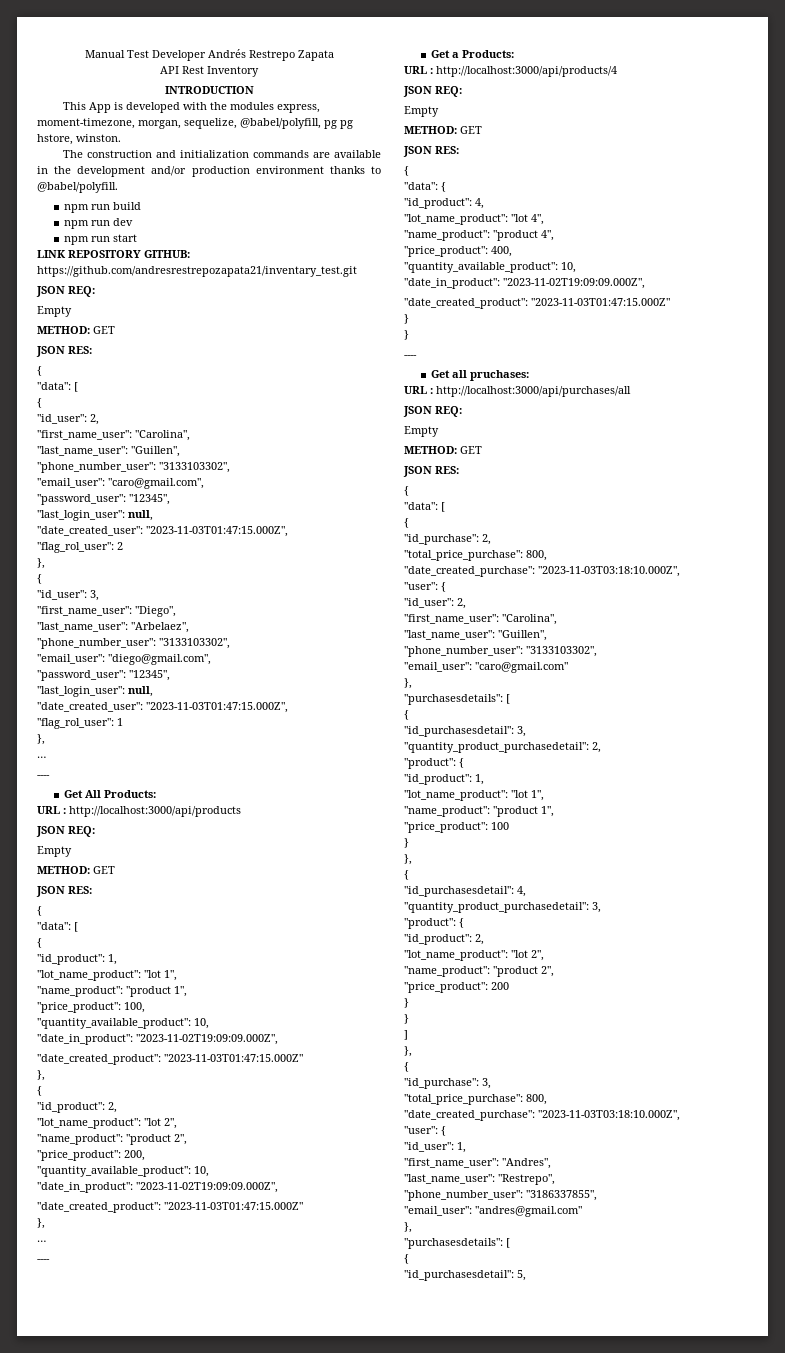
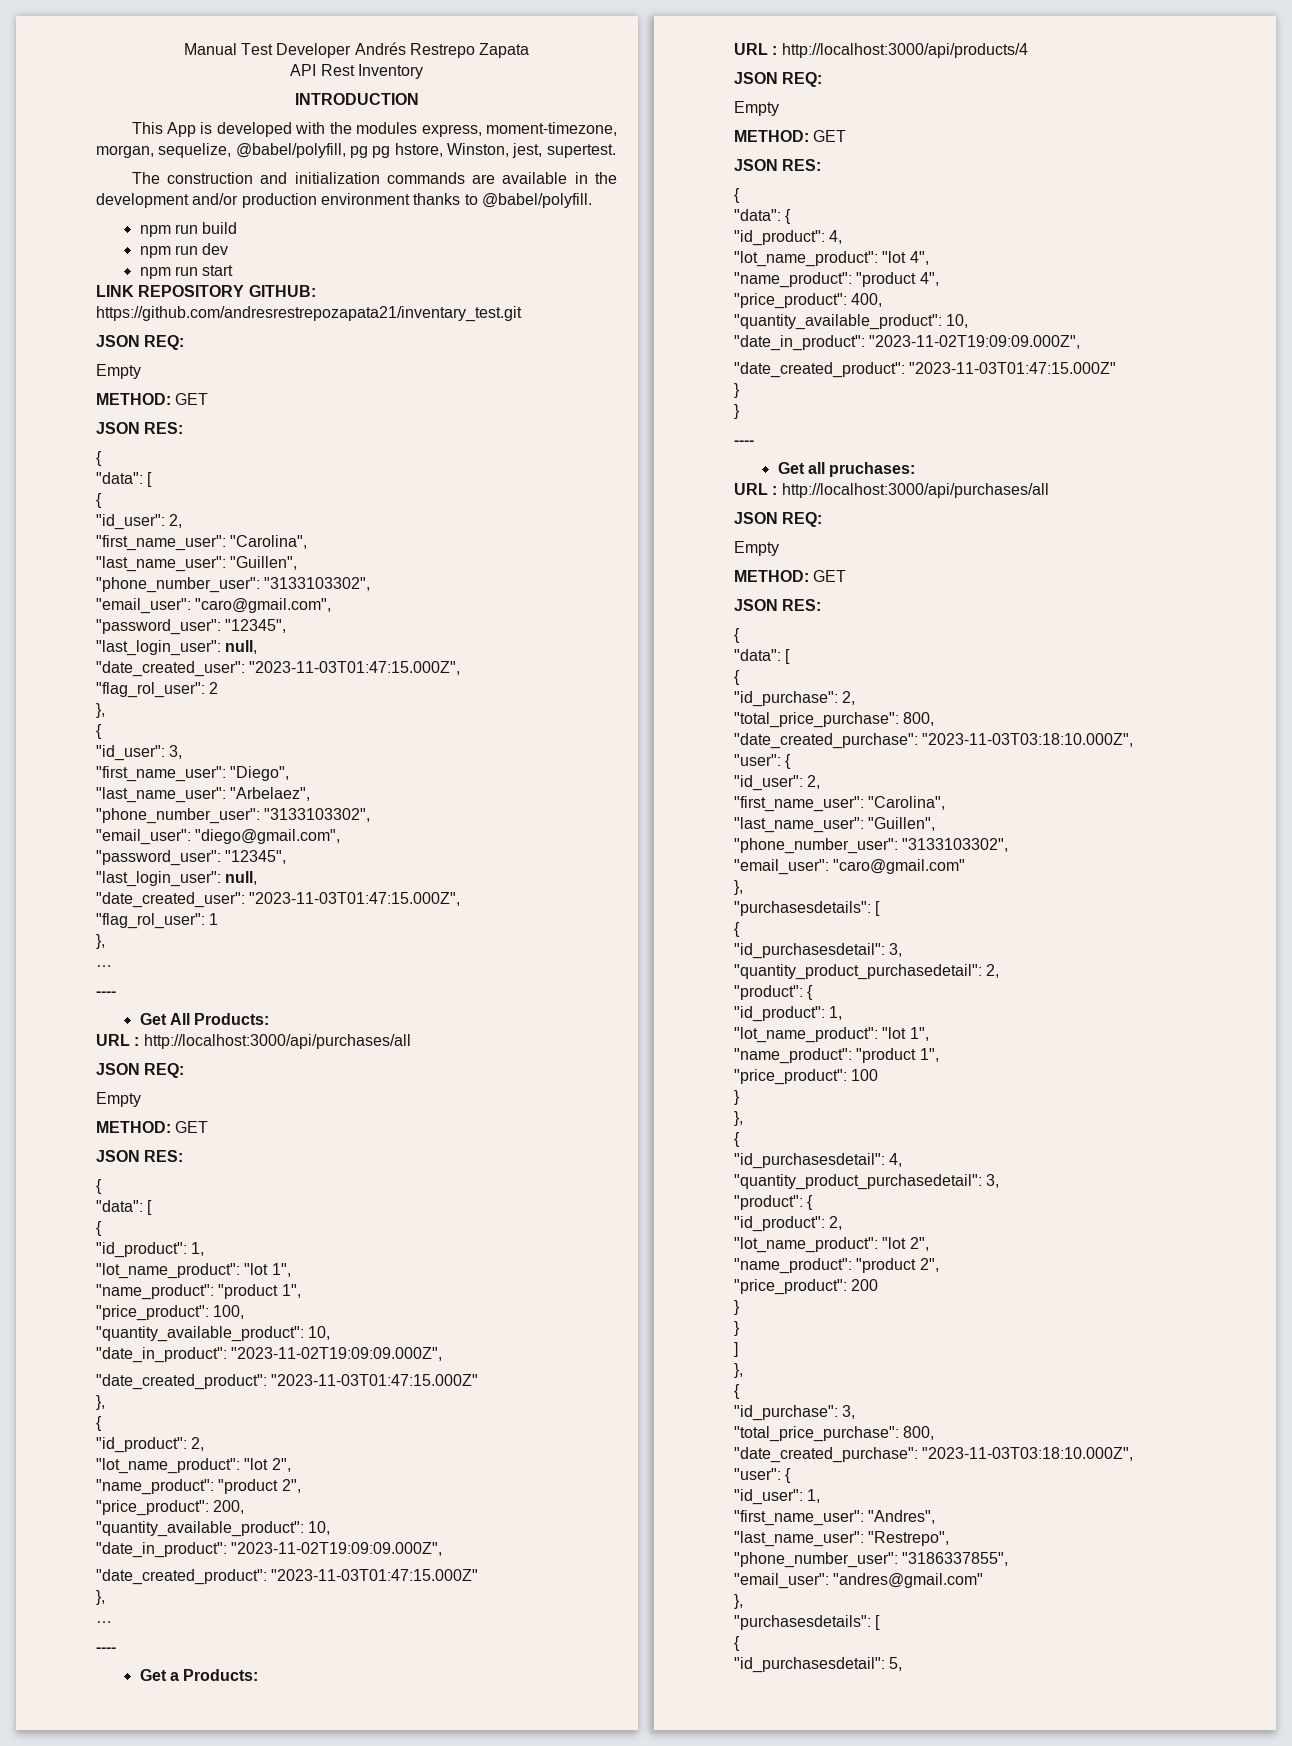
- This App is developed with the modules express, moment-timezone, morgan, sequelize, @babel/polyfill, pg pg hstore, winston.
+ This App is developed with the modules express, moment-timezone, morgan, sequelize, @babel/polyfill, pg pg hstore, Winston, jest, supertest.
  Get All Products:
- URL : http://localhost:3000/api/products
+ URL : http://localhost:3000/api/purchases/all

